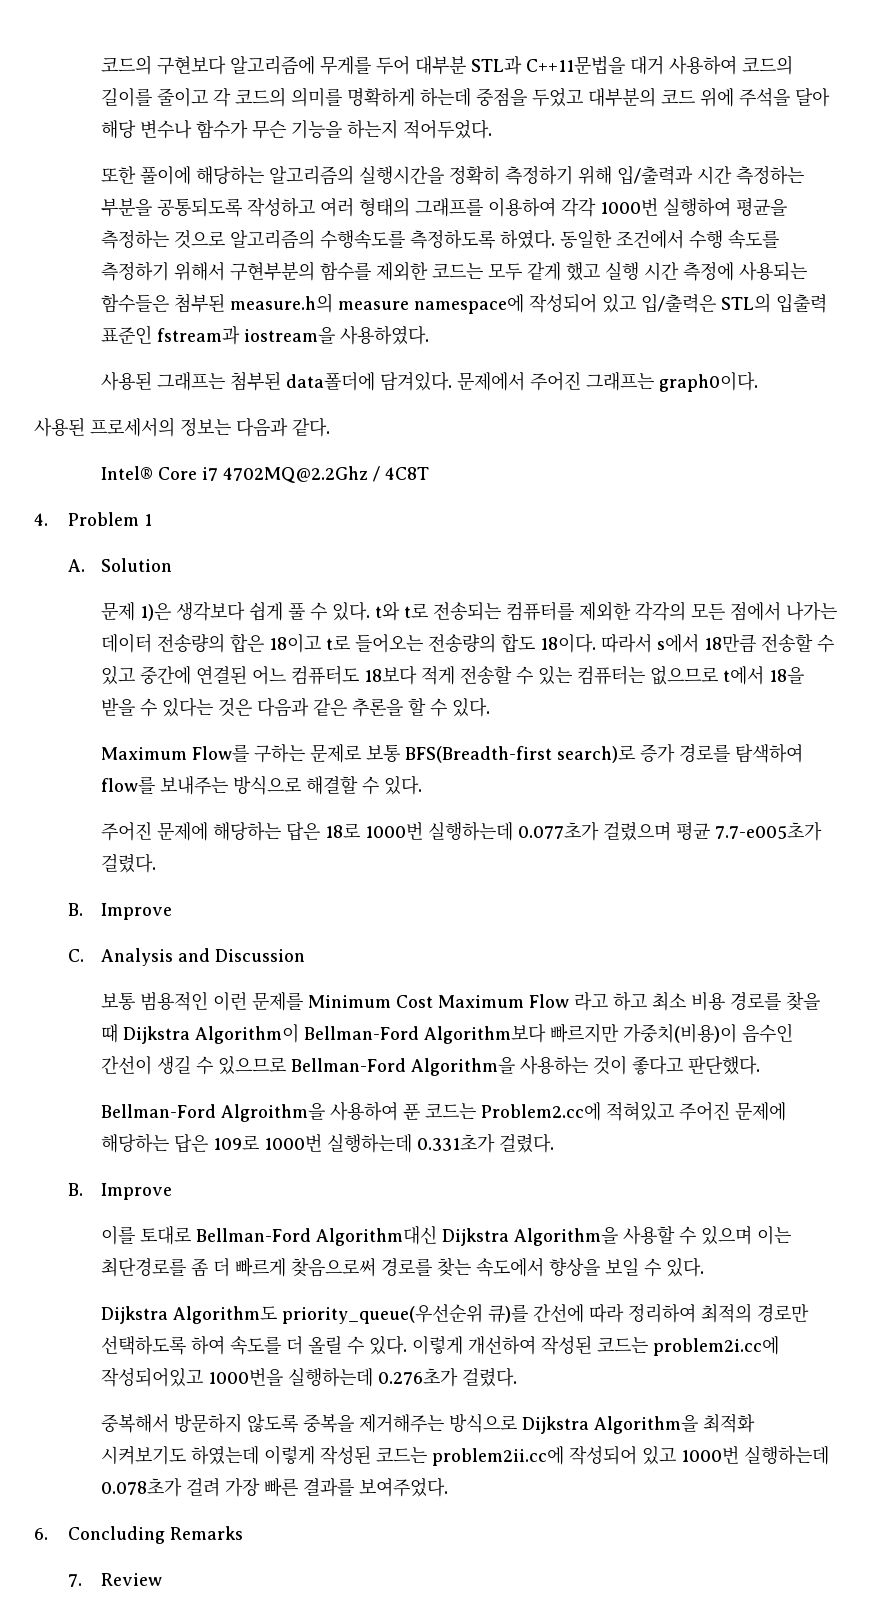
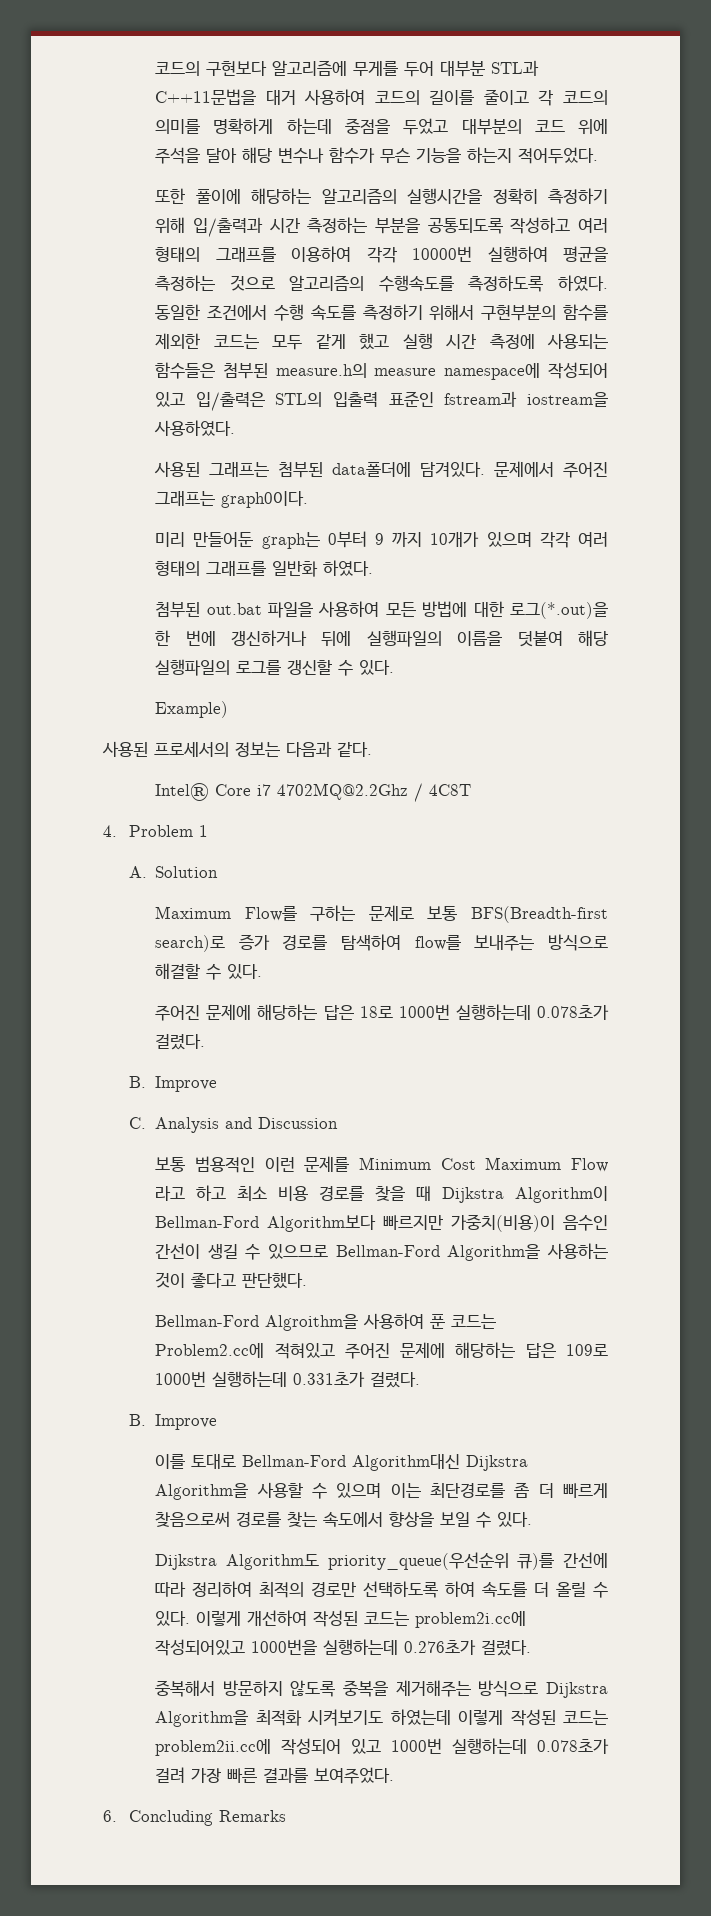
- 또한 풀이에 해당하는 알고리즘의 실행시간을 정확히 측정하기 위해 입/출력과 시간 측정하는 부분을 공통되도록 작성하고 여러 형태의 그래프를 이용하여 각각 1000번 실행하여 평균을 측정하는 것으로 알고리즘의 수행속도를 측정하도록 하였다.
+ 또한 풀이에 해당하는 알고리즘의 실행시간을 정확히 측정하기 위해 입/출력과 시간 측정하는 부분을 공통되도록 작성하고 여러 형태의 그래프를 이용하여 각각 10000번 실행하여 평균을 측정하는 것으로 알고리즘의 수행속도를 측정하도록 하였다.
+ 미리 만들어둔 graph는 0부터 9 까지 10개가 있으며 각각 여러 형태의 그래프를 일반화 하였다.
+ 첨부된 out.bat 파일을 사용하여 모든 방법에 대한 로그(*.out)을 한 번에 갱신하거나 뒤에 실행파일의 이름을 덧붙여 해당 실행파일의 로그를 갱신할 수 있다.
+ Example)
- 문제 1)은 생각보다 쉽게 풀 수 있다. t와 t로 전송되는 컴퓨터를 제외한 각각의 모든 점에서 나가는 데이터 전송량의 합은 18이고 t로 들어오는 전송량의 합도 18이다. 따라서 s에서 18만큼 전송할 수 있고 중간에 연결된 어느 컴퓨터도 18보다 적게 전송할 수 있는 컴퓨터는 없으므로 t에서 18을 받을 수 있다는 것은 다음과 같은 추론을 할 수 있다.
- 주어진 문제에 해당하는 답은 18로 1000번 실행하는데 0.077초가 걸렸으며 평균 7.7-e005초가 걸렸다.
+ 주어진 문제에 해당하는 답은 18로 1000번 실행하는데 0.078초가 걸렸다.
- 7. Review

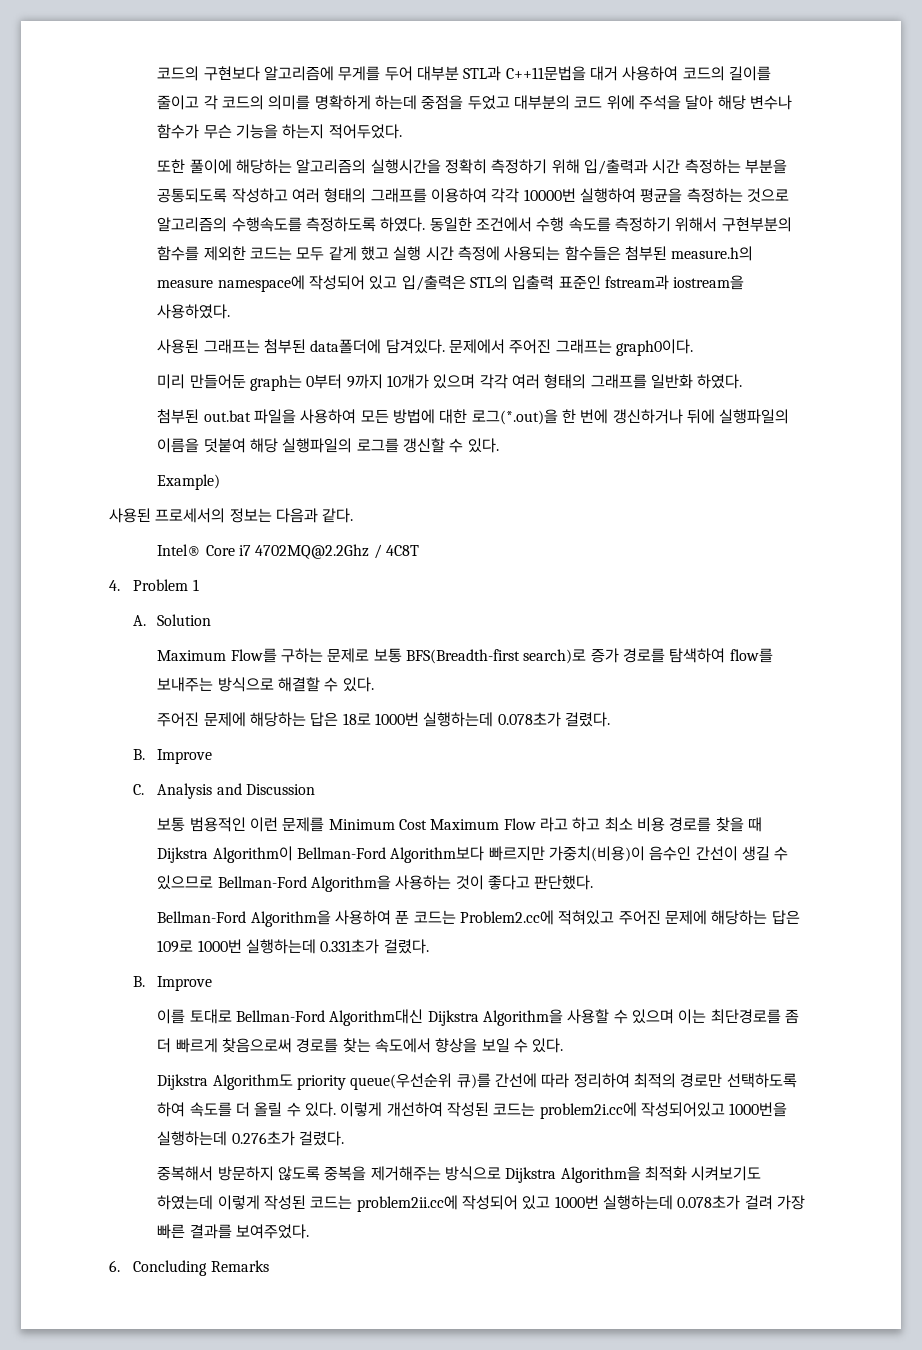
- 미리 만들어둔 graph는 0부터 9 까지 10개가 있으며 각각 여러 형태의 그래프를 일반화 하였다.
+ 미리 만들어둔 graph는 0부터 9까지 10개가 있으며 각각 여러 형태의 그래프를 일반화 하였다.
- Bellman-Ford Algroithm을 사용하여 푼 코드는 Problem2.cc에 적혀있고 주어진 문제에 해당하는 답은 109로 1000번 실행하는데 0.331초가 걸렸다.
+ Bellman-Ford Algorithm을 사용하여 푼 코드는 Problem2.cc에 적혀있고 주어진 문제에 해당하는 답은 109로 1000번 실행하는데 0.331초가 걸렸다.
- Dijkstra Algorithm도 priority_queue(우선순위 큐)를 간선에 따라 정리하여 최적의 경로만 선택하도록 하여 속도를 더 올릴 수 있다.
+ Dijkstra Algorithm도 priority queue(우선순위 큐)를 간선에 따라 정리하여 최적의 경로만 선택하도록 하여 속도를 더 올릴 수 있다.

